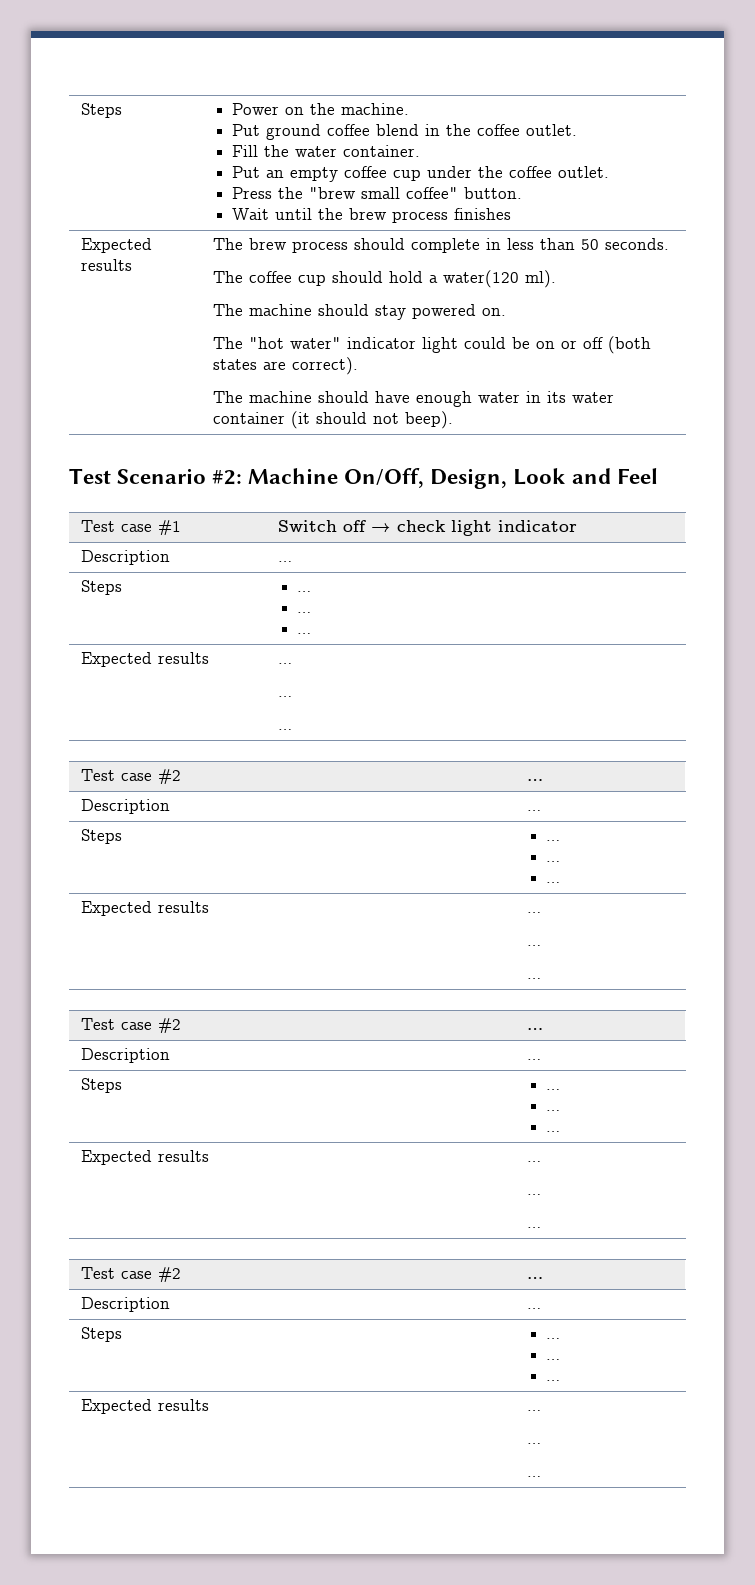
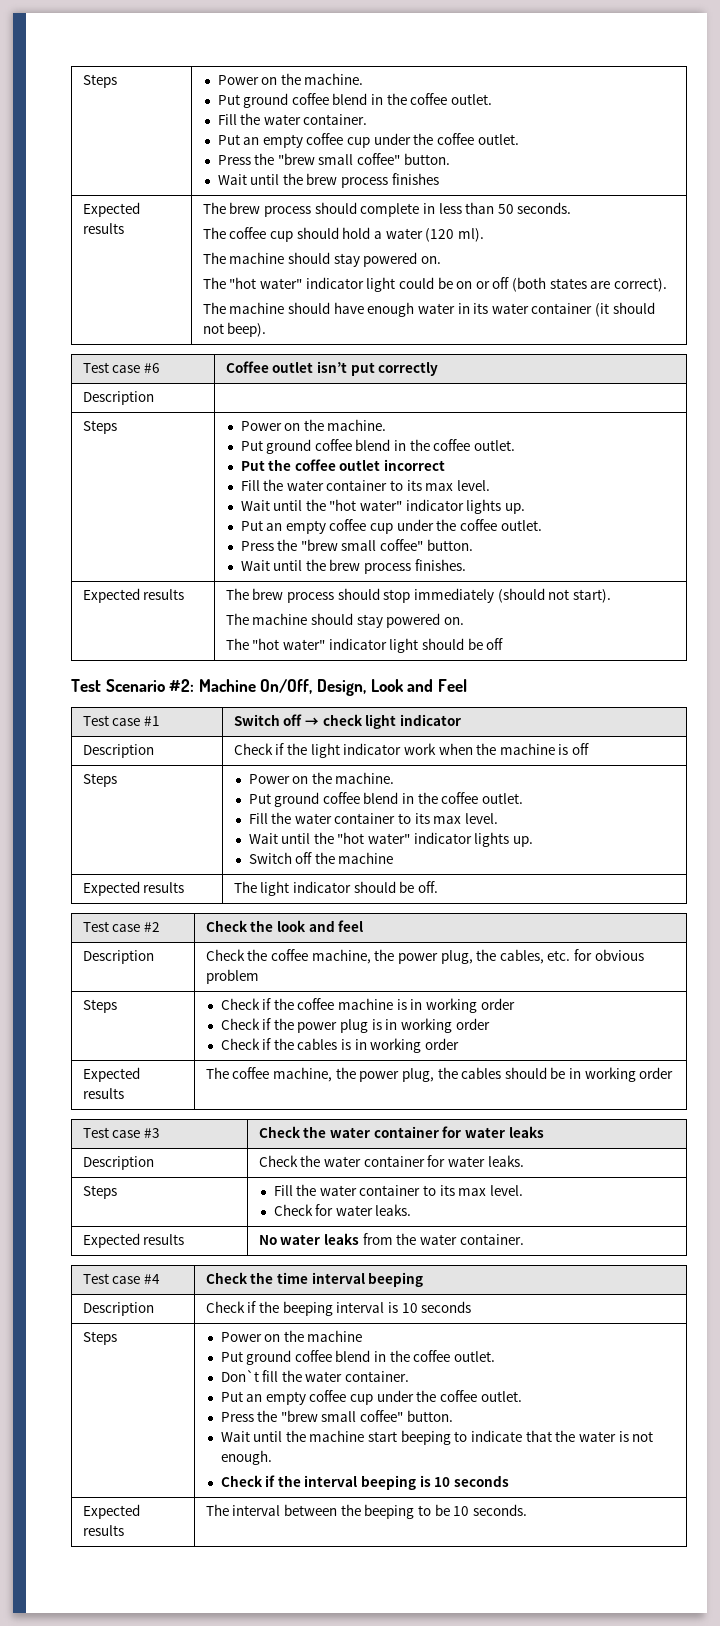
- The coffee cup should hold a water(120 ml).
+ The coffee cup should hold a water (120 ml).
+ Test case #6 | Coffee outlet isn’t put correctly
+ Description |
+ Steps | Power on the machine.
+ Put ground coffee blend in the coffee outlet.
+ Put the coffee outlet incorrect
+ Fill the water container to its max level.
+ Wait until the "hot water" indicator lights up.
+ Put an empty coffee cup under the coffee outlet.
+ Press the "brew small coffee" button.
+ Wait until the brew process finishes.
+ Expected results | The brew process should stop immediately (should not start).
+ The machine should stay powered on.
+ The "hot water" indicator light should be off
  Test case #1 | Switch off → check light indicator
- Description | …
- Steps | …
- …
- …
- Expected results | …
- …
- …
- Test case #2 | …
- Description | …
- Steps | …
- …
- …
- Expected results | …
- …
- …
- Test case #2 | …
- Description | …
- Steps | …
- …
- …
- Expected results | …
- …
- …
- Test case #2 | …
- Description | …
- Steps | …
- …
- …
- Expected results | …
- …
- …
+ Description | Check if the light indicator work when the machine is off
+ Steps | Power on the machine.
+ Put ground coffee blend in the coffee outlet.
+ Fill the water container to its max level.
+ Wait until the "hot water" indicator lights up.
+ Switch off the machine
+ Expected results | The light indicator should be off.
+ Test case #2 | Check the look and feel
+ Description | Check the coffee machine, the power plug, the cables, etc. for obvious problem
+ Steps | Check if the coffee machine is in working order
+ Check if the power plug is in working order
+ Check if the cables is in working order
+ Expected results | The coffee machine, the power plug, the cables should be in working order
+ Test case #3 | Check the water container for water leaks
+ Description | Check the water container for water leaks.
+ Steps | Fill the water container to its max level.
+ Check for water leaks.
+ Expected results | No water leaks from the water container.
+ Test case #4 | Check the time interval beeping
+ Description | Check if the beeping interval is 10 seconds
+ Steps | Power on the machine
+ Put ground coffee blend in the coffee outlet.
+ Don`t fill the water container.
+ Put an empty coffee cup under the coffee outlet.
+ Press the "brew small coffee" button.
+ Wait until the machine start beeping to indicate that the water is not enough.
+ Check if the interval beeping is 10 seconds
+ Expected results | The interval between the beeping to be 10 seconds.

